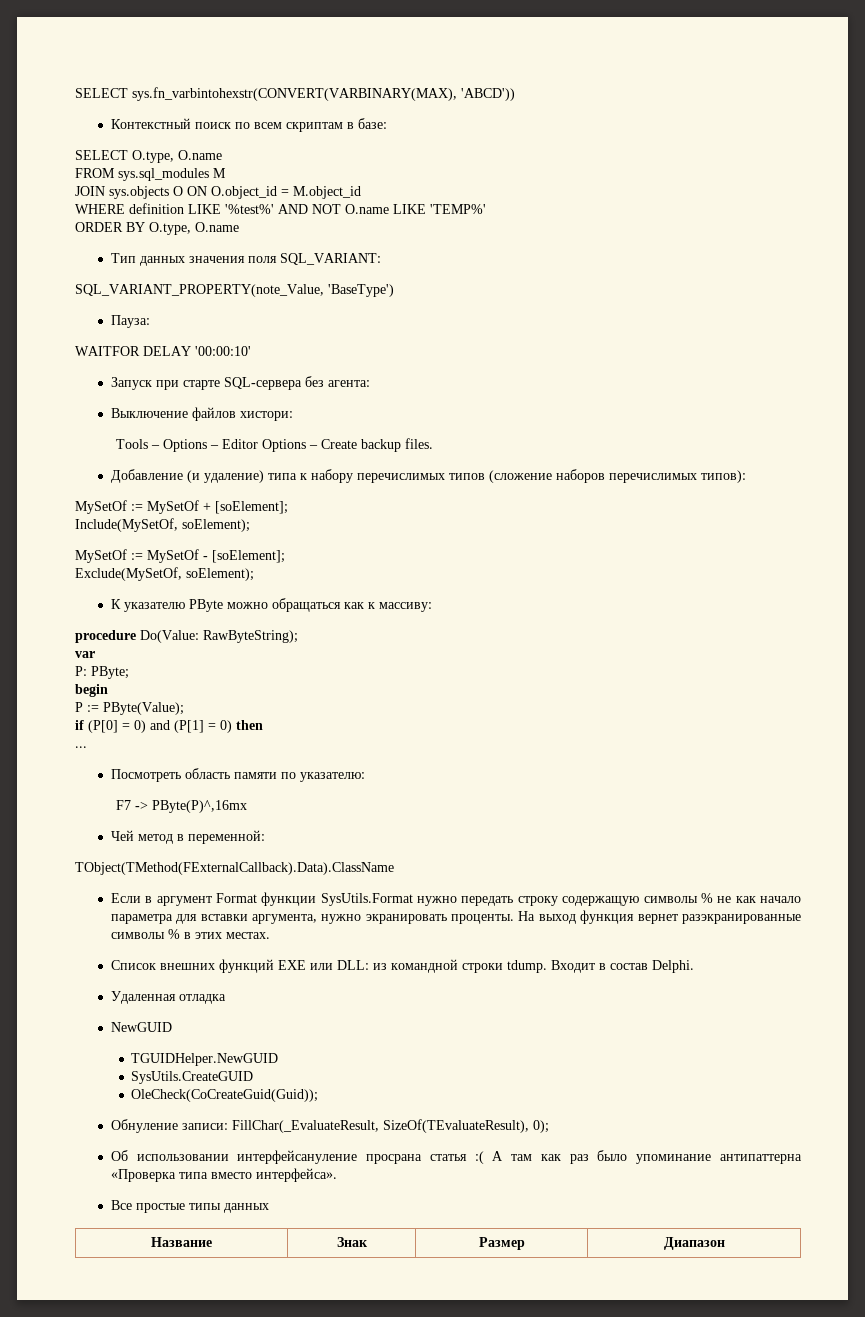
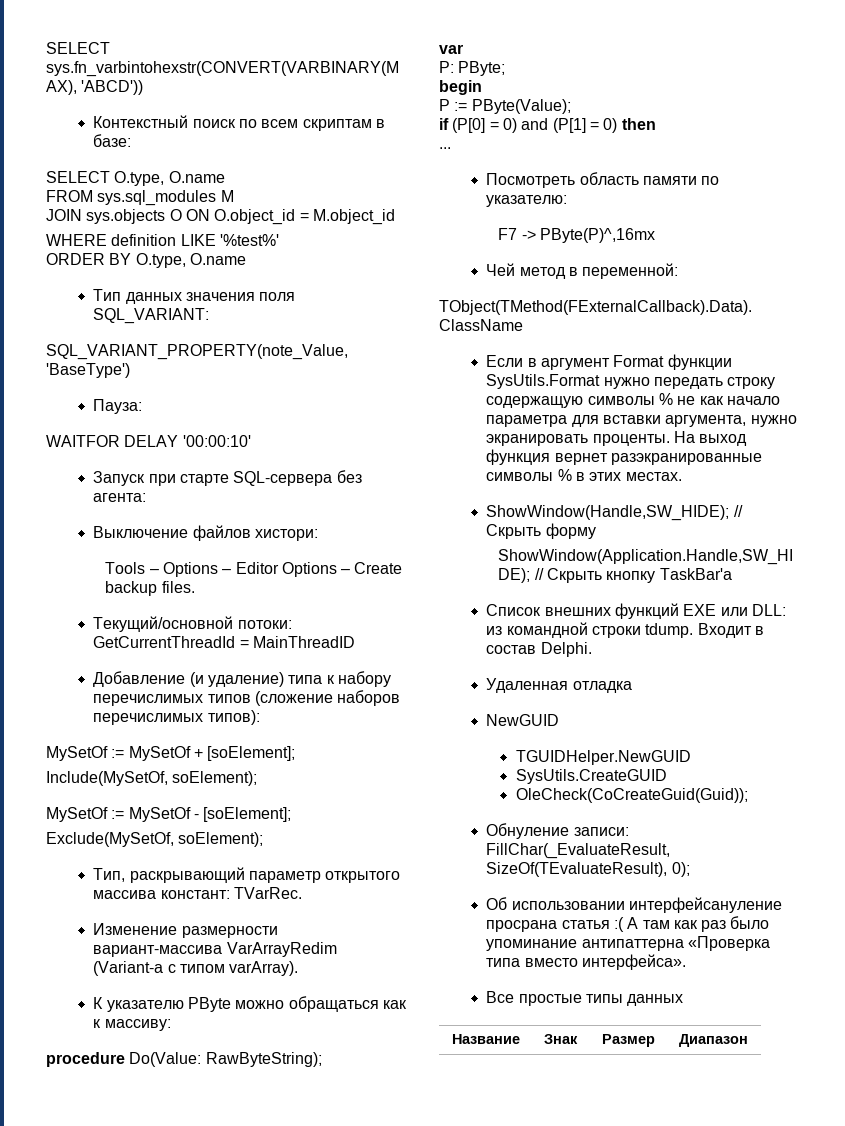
- WHERE definition LIKE '%test%' AND NOT O.name LIKE 'TEMP%'
+ WHERE definition LIKE '%test%'
+ Текущий/основной потоки: GetCurrentThreadId = MainThreadID
+ Тип, раскрывающий параметр открытого массива констант: TVarRec.
+ Изменение размерности вариант-массива VarArrayRedim (Variant-а с типом varArray).
+ ShowWindow(Handle,SW_HIDE); // Скрыть форму
+ ShowWindow(Application.Handle,SW_HI DE); // Скрыть кнопку TaskBar'а

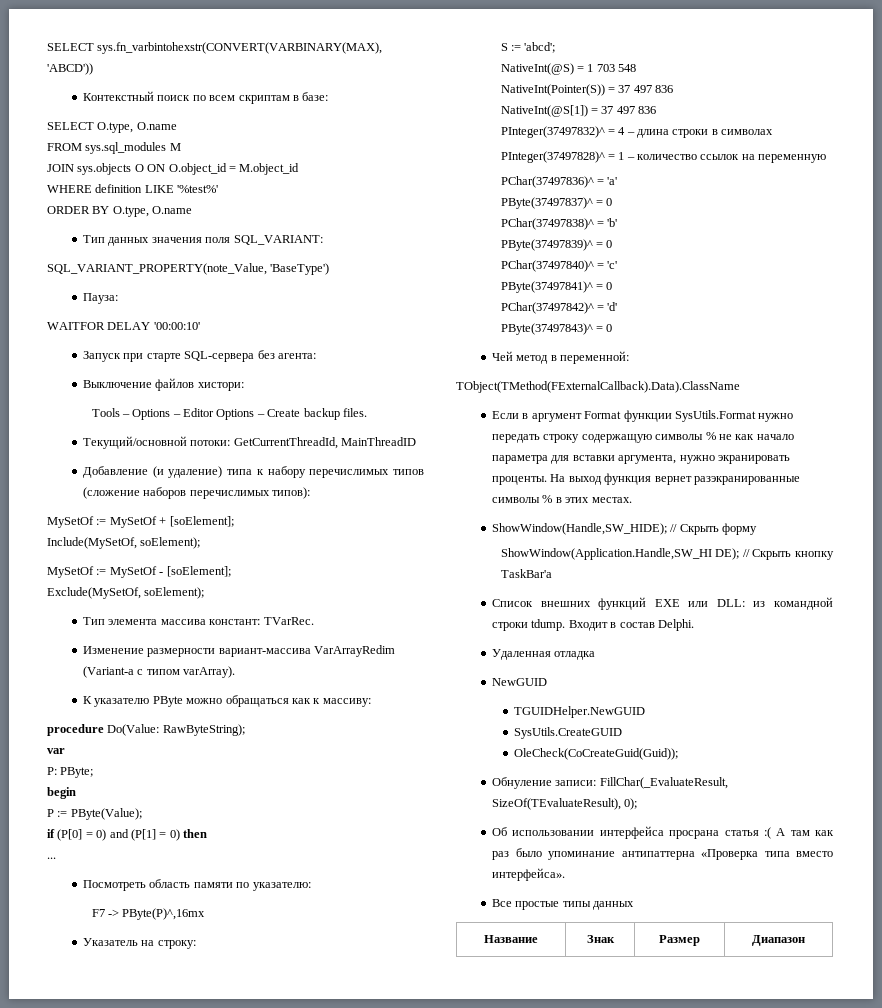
- Текущий/основной потоки: GetCurrentThreadId = MainThreadID
+ Текущий/основной потоки: GetCurrentThreadId, MainThreadID
- Тип, раскрывающий параметр открытого массива констант: TVarRec.
+ Тип элемента массива констант: TVarRec.
+ Указатель на строку:
+ S := 'abcd';
+ NativeInt(@S) = 1 703 548
+ NativeInt(Pointer(S)) = 37 497 836
+ NativeInt(@S[1]) = 37 497 836
+ PInteger(37497832)^ = 4 – длина строки в символах
+ PInteger(37497828)^ = 1 – количество ссылок на переменную
+ PChar(37497836)^ = 'a'
+ PByte(37497837)^ = 0
+ PChar(37497838)^ = 'b'
+ PByte(37497839)^ = 0
+ PChar(37497840)^ = 'c'
+ PByte(37497841)^ = 0
+ PChar(37497842)^ = 'd'
+ PByte(37497843)^ = 0
- Об использовании интерфейсануление просрана статья :( А там как раз было упоминание антипаттерна «Проверка типа вместо интерфейса».
+ Об использовании интерфейса просрана статья :( А там как раз было упоминание антипаттерна «Проверка типа вместо интерфейса».

